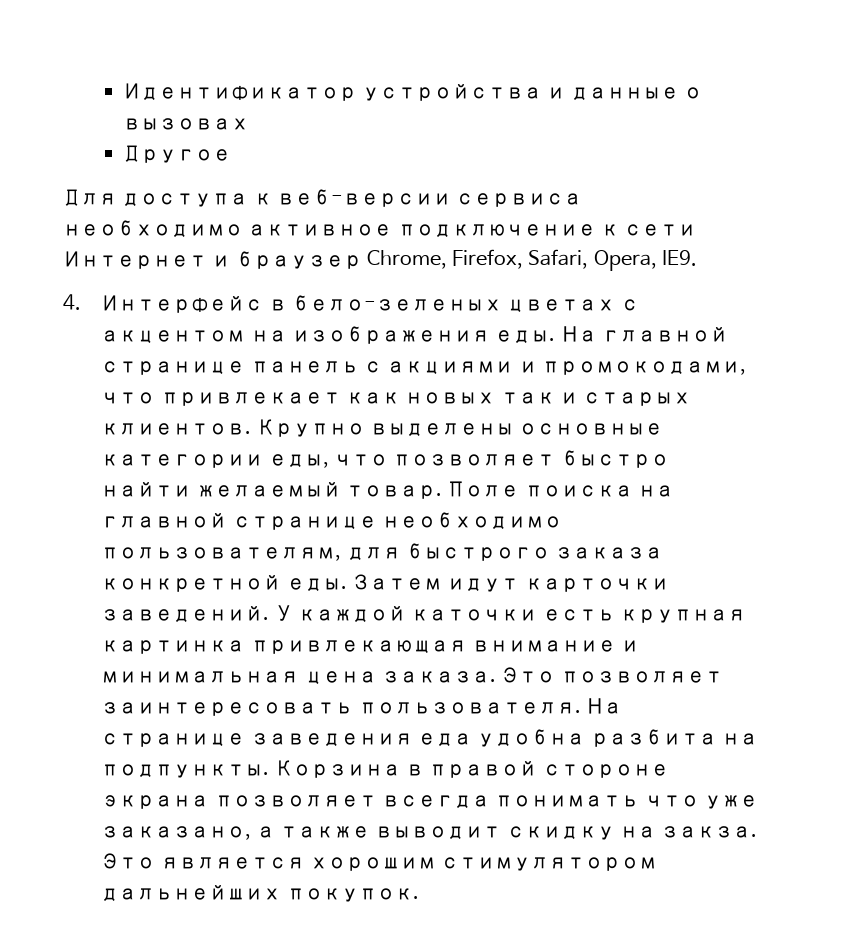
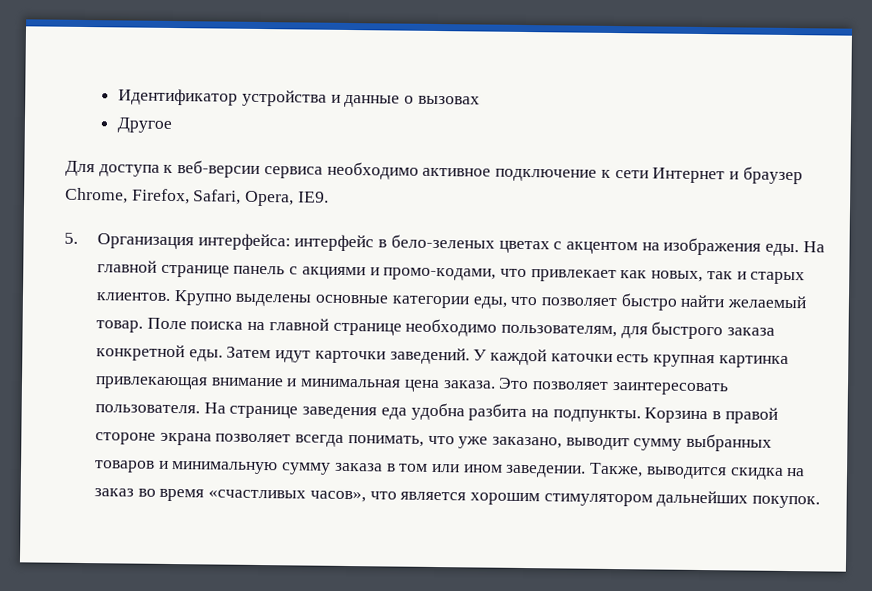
- 4. Интерфейс в бело-зеленых цветах с акцентом на изображения еды.
+ 5. Организация интерфейса: интерфейс в бело-зеленых цветах с акцентом на изображения еды.
- На главной странице панель с акциями и промокодами, что привлекает как новых так и старых клиентов.
+ На главной странице панель с акциями и промо-кодами, что привлекает как новых, так и старых клиентов.
- Корзина в правой стороне экрана позволяет всегда понимать что уже заказано, а также выводит скидку на закза. Это является хорошим стимулятором дальнейших покупок.
+ Корзина в правой стороне экрана позволяет всегда понимать, что уже заказано, выводит сумму выбранных товаров и минимальную сумму заказа в том или ином заведении. Также, выводится скидка на заказ во время «счастливых часов», что является хорошим стимулятором дальнейших покупок.

